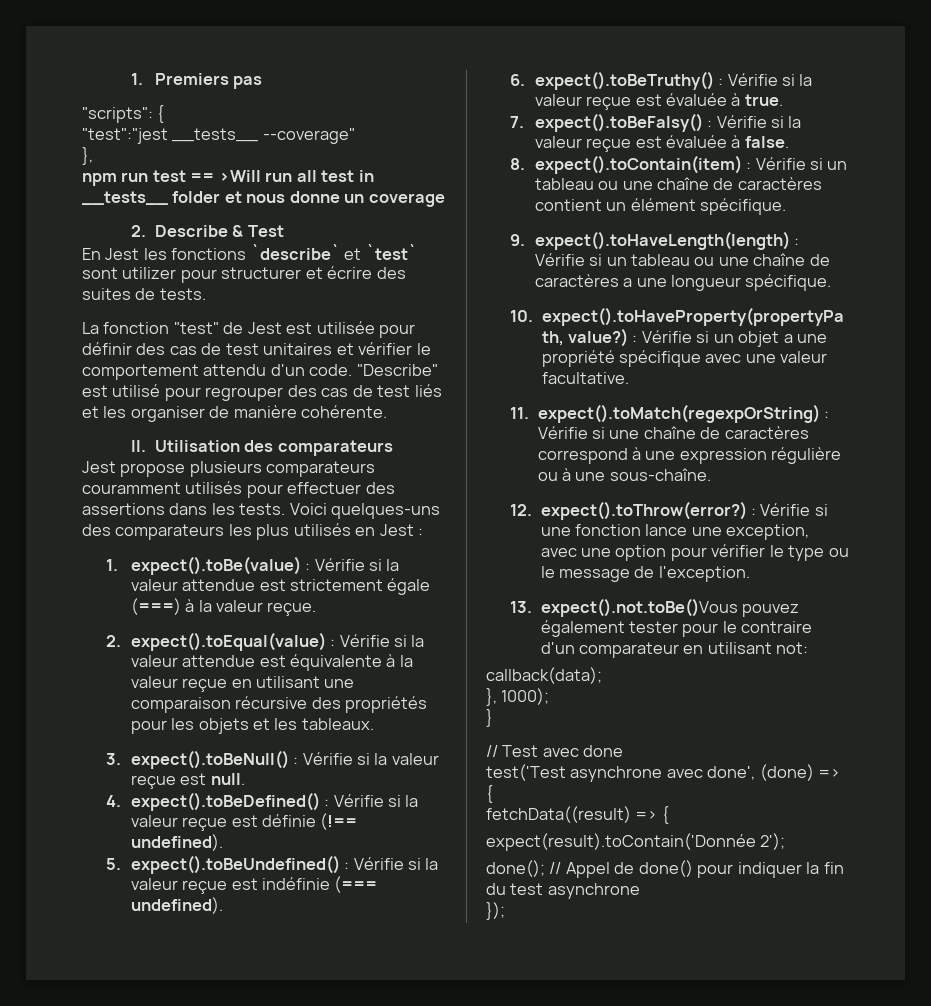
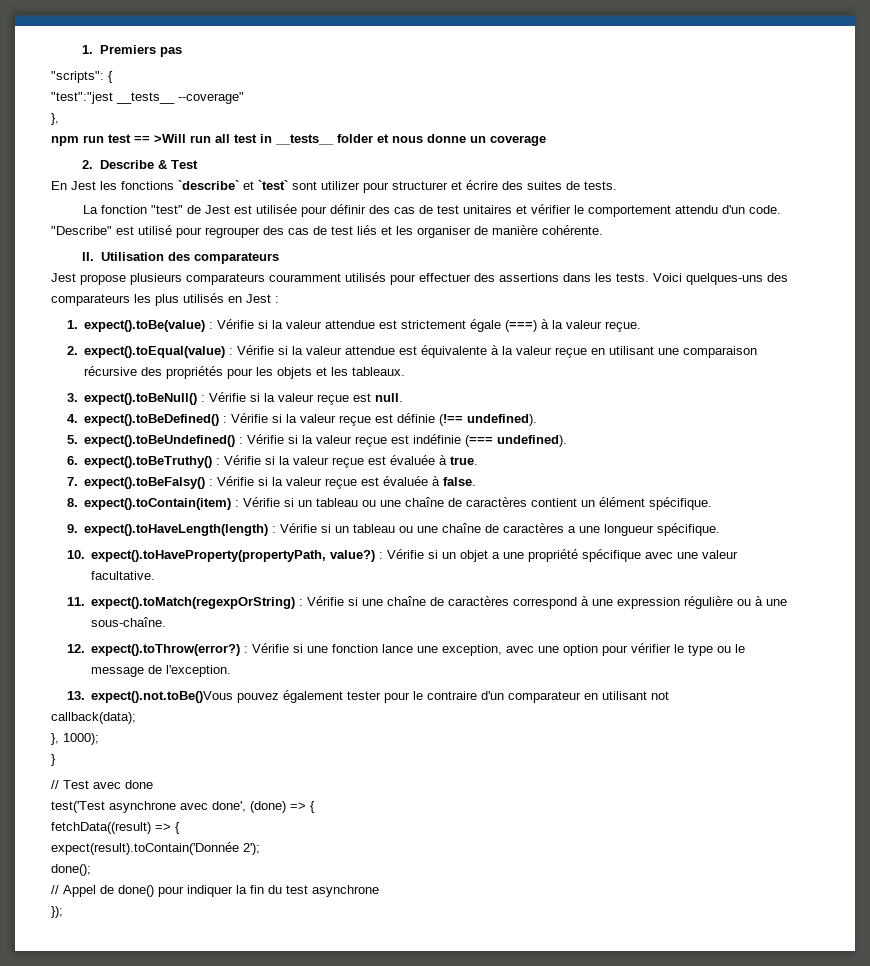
- 13. expect().not.toBe()Vous pouvez également tester pour le contraire d'un comparateur en utilisant not:
+ 13. expect().not.toBe()Vous pouvez également tester pour le contraire d'un comparateur en utilisant not
- done(); // Appel de done() pour indiquer la fin du test asynchrone
+ done();
+ // Appel de done() pour indiquer la fin du test asynchrone

